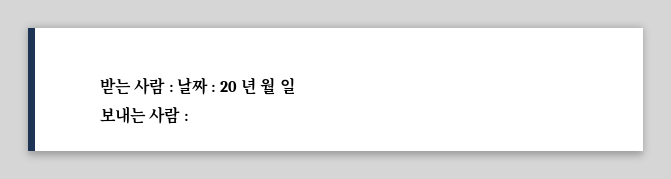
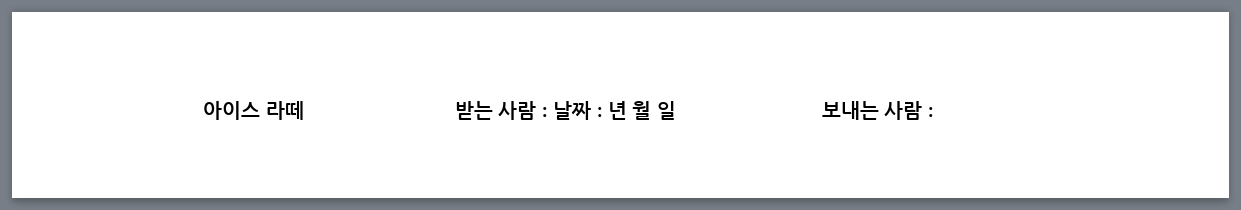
+ 아이스 라떼
- 받는 사람 : 날짜 : 20 년 월 일
+ 받는 사람 : 날짜 : 년 월 일

